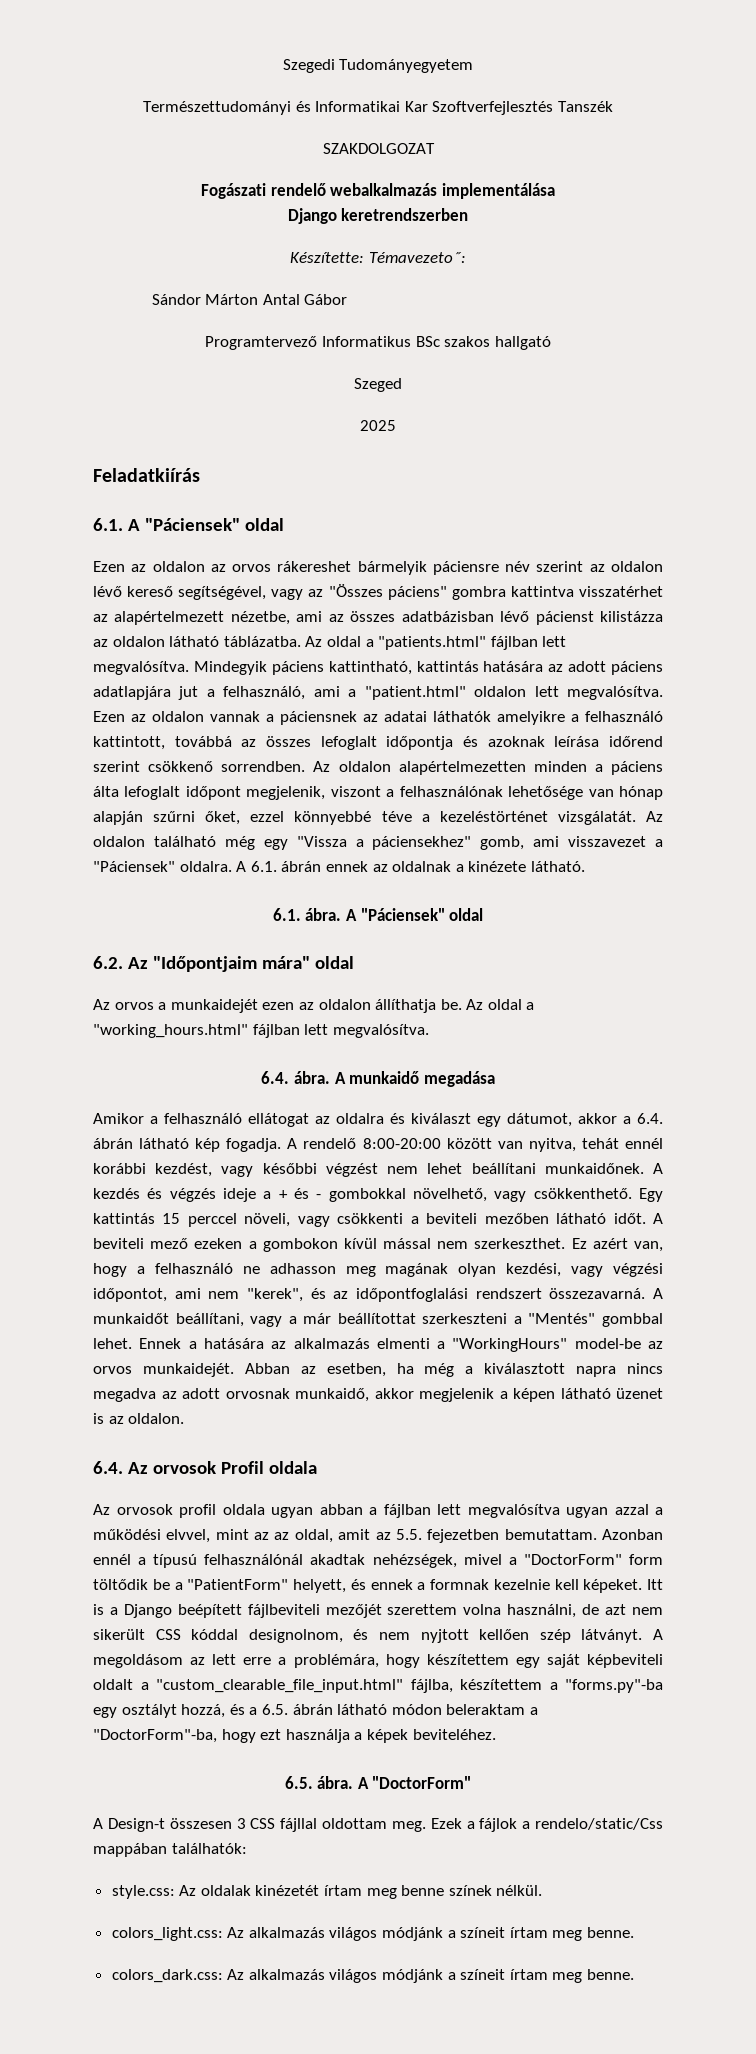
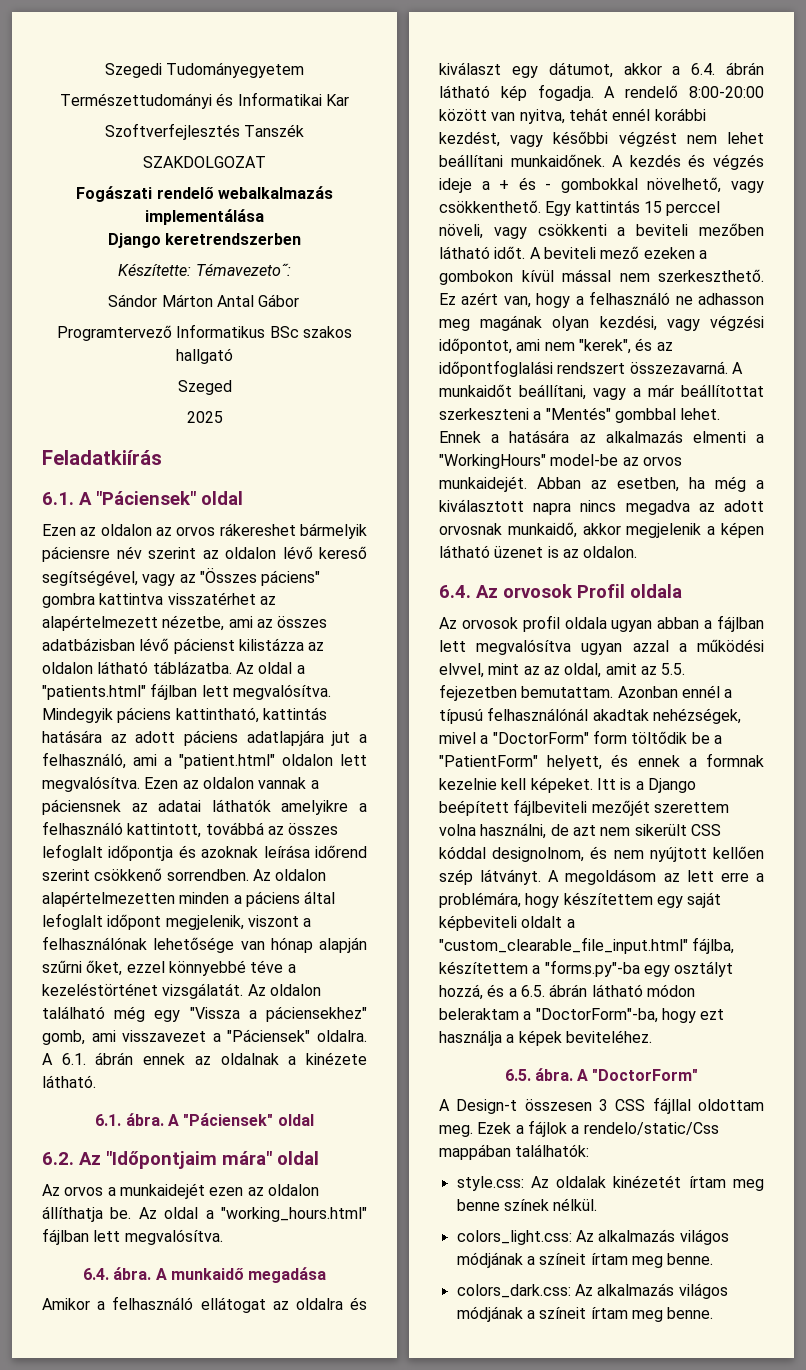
- Természettudományi és Informatikai Kar Szoftverfejlesztés Tanszék
+ Természettudományi és Informatikai Kar
+ Szoftverfejlesztés Tanszék
- Az oldalon alapértelmezetten minden a páciens álta lefoglalt időpont megjelenik, viszont a felhasználónak lehetősége van hónap alapján szűrni őket, ezzel könnyebbé téve a kezeléstörténet vizsgálatát.
+ Az oldalon alapértelmezetten minden a páciens által lefoglalt időpont megjelenik, viszont a felhasználónak lehetősége van hónap alapján szűrni őket, ezzel könnyebbé téve a kezeléstörténet vizsgálatát.
- A beviteli mező ezeken a gombokon kívül mással nem szerkeszthet.
+ A beviteli mező ezeken a gombokon kívül mással nem szerkeszthető.
- Itt is a Django beépített fájlbeviteli mezőjét szerettem volna használni, de azt nem sikerült CSS kóddal designolnom, és nem nyjtott kellően szép látványt.
+ Itt is a Django beépített fájlbeviteli mezőjét szerettem volna használni, de azt nem sikerült CSS kóddal designolnom, és nem nyújtott kellően szép látványt.
- colors_light.css: Az alkalmazás világos módjánk a színeit írtam meg benne.
+ colors_light.css: Az alkalmazás világos módjának a színeit írtam meg benne.
- colors_dark.css: Az alkalmazás világos módjánk a színeit írtam meg benne.
+ colors_dark.css: Az alkalmazás világos módjának a színeit írtam meg benne.

